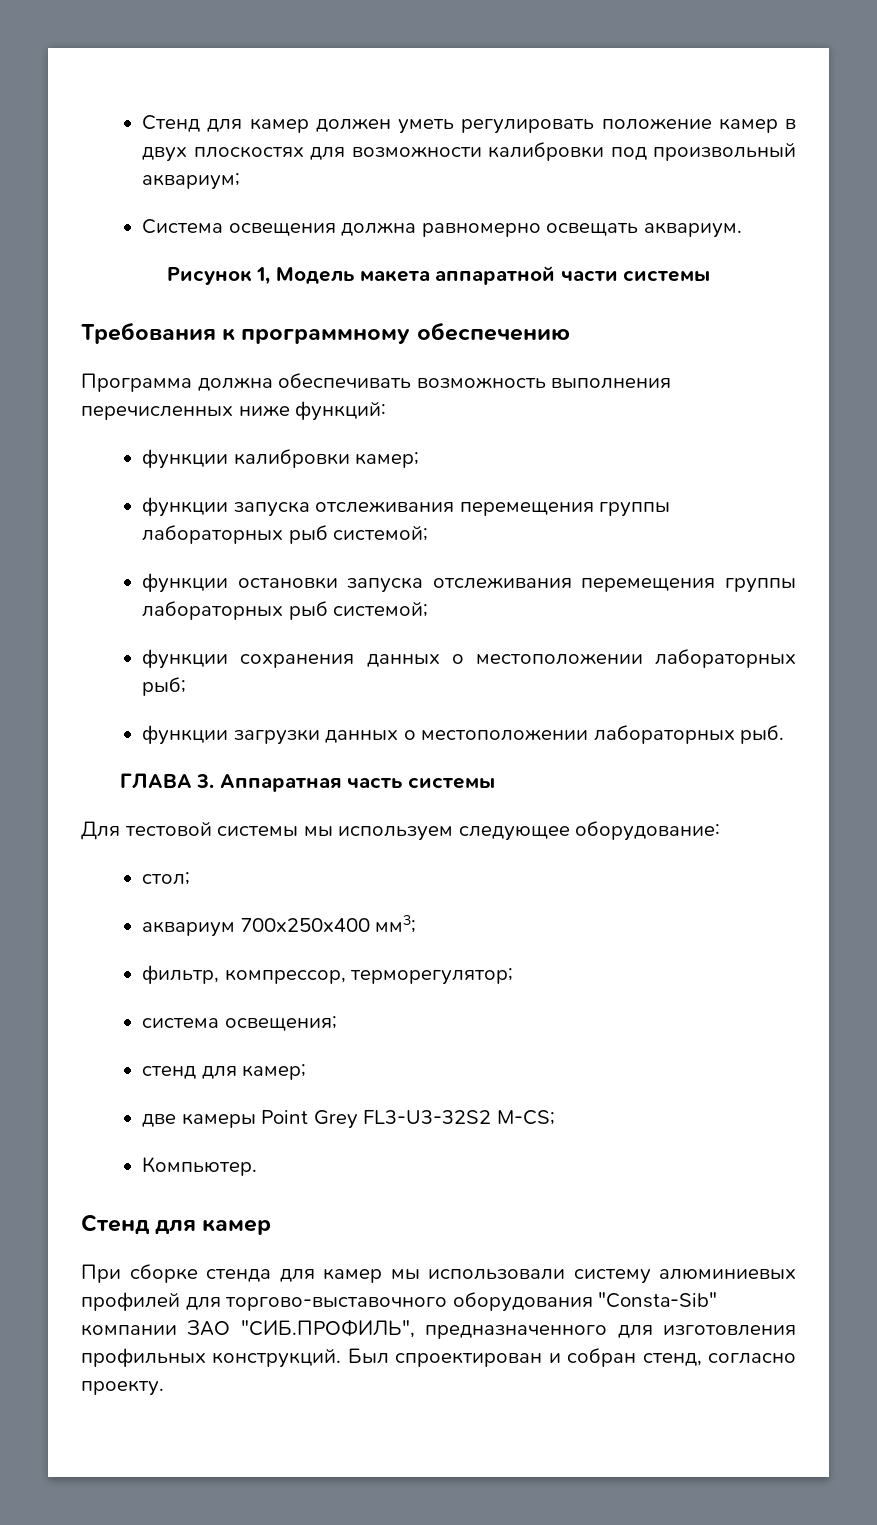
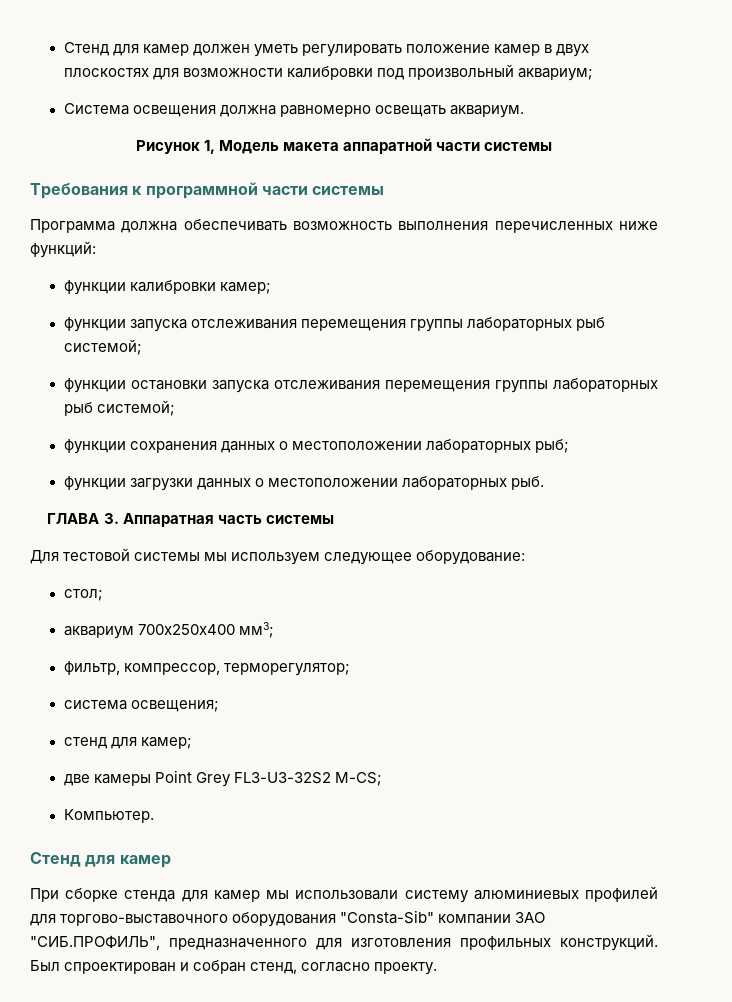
- Требования к программному обеспечению
+ Требования к программной части системы

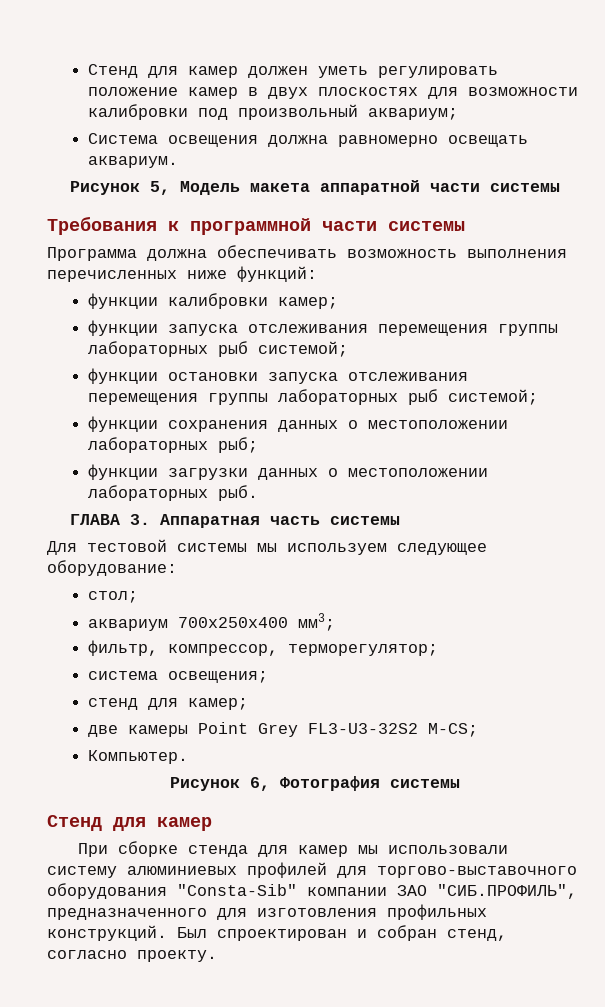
- Рисунок 1, Модель макета аппаратной части системы
+ Рисунок 5, Модель макета аппаратной части системы
+ Рисунок 6, Фотография системы

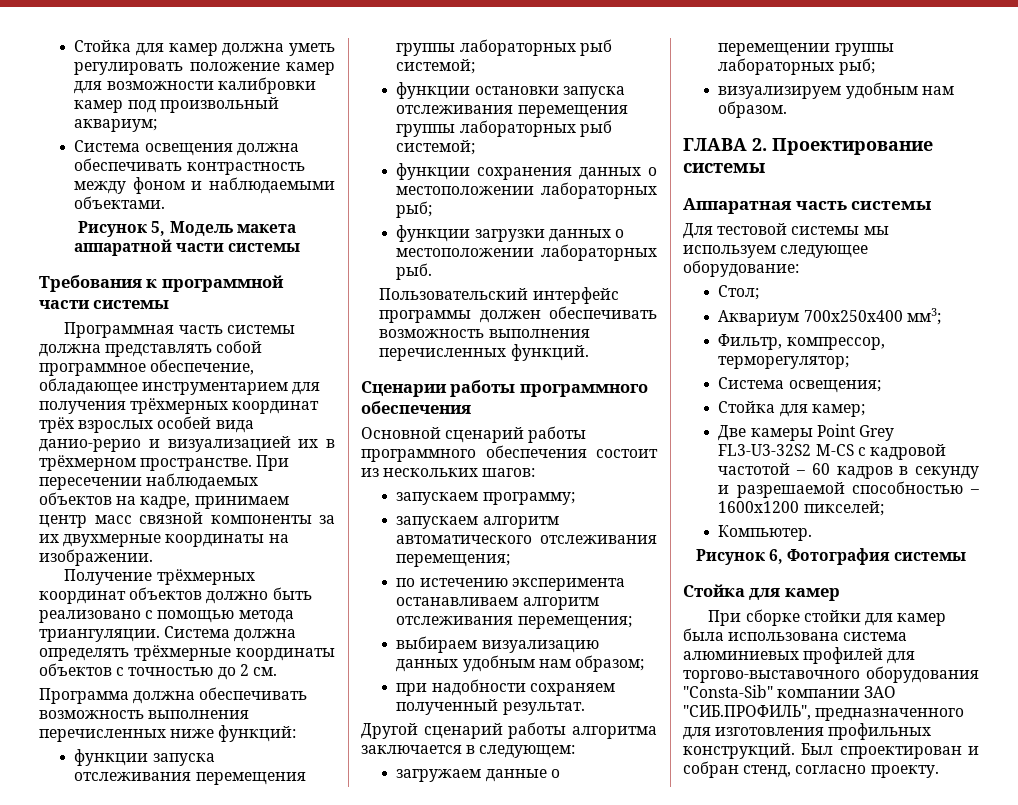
- Стенд для камер должен уметь регулировать положение камер в двух плоскостях для возможности калибровки под произвольный аквариум;
+ Стойка для камер должна уметь регулировать положение камер для возможности калибровки камер под произвольный аквариум;
- Система освещения должна равномерно освещать аквариум.
+ Система освещения должна обеспечивать контрастность между фоном и наблюдаемыми объектами.
+ Программная часть системы должна представлять собой программное обеспечение, обладающее инструментарием для получения трёхмерных координат трёх взрослых особей вида данио-рерио и визуализацией их в трёхмерном пространстве. При пересечении наблюдаемых объектов на кадре, принимаем центр масс связной компоненты за их двухмерные координаты на изображении.
+ Получение трёхмерных координат объектов должно быть реализовано с помощью метода триангуляции. Система должна определять трёхмерные координаты объектов с точностью до 2 см.
- функции калибровки камер;
- ГЛАВА 3. Аппаратная часть системы
+ Пользовательский интерфейс программы должен обеспечивать возможность выполнения перечисленных функций.
+ Сценарии работы программного обеспечения
+ Основной сценарий работы программного обеспечения состоит из нескольких шагов:
+ запускаем программу;
+ запускаем алгоритм автоматического отслеживания перемещения;
+ по истечению эксперимента останавливаем алгоритм отслеживания перемещения;
+ выбираем визуализацию данных удобным нам образом;
+ при надобности сохраняем полученный результат.
+ Другой сценарий работы алгоритма заключается в следующем:
+ загружаем данные о перемещении группы лабораторных рыб;
+ визуализируем удобным нам образом.
+ ГЛАВА 2. Проектирование системы
+ Аппаратная часть системы
- стол;
- аквариум 700x250x400 мм3;
+ Стол;
+ Аквариум 700x250x400 мм3;
- фильтр, компрессор, терморегулятор;
+ Фильтр, компрессор, терморегулятор;
- система освещения;
+ Система освещения;
- стенд для камер;
+ Стойка для камер;
- две камеры Point Grey FL3-U3-32S2 M-CS;
+ Две камеры Point Grey FL3-U3-32S2 M-CS с кадровой частотой – 60 кадров в секунду и разрешаемой способностью – 1600x1200 пикселей;
  Рисунок 6, Фотография системы
- Стенд для камер
+ Стойка для камер
- При сборке стенда для камер мы использовали систему алюминиевых профилей для торгово-выставочного оборудования "Consta-Sib" компании ЗАО "СИБ.ПРОФИЛЬ", предназначенного для изготовления профильных конструкций.
+ При сборке стойки для камер была использована система алюминиевых профилей для торгово-выставочного оборудования "Consta-Sib" компании ЗАО "СИБ.ПРОФИЛЬ", предназначенного для изготовления профильных конструкций.

